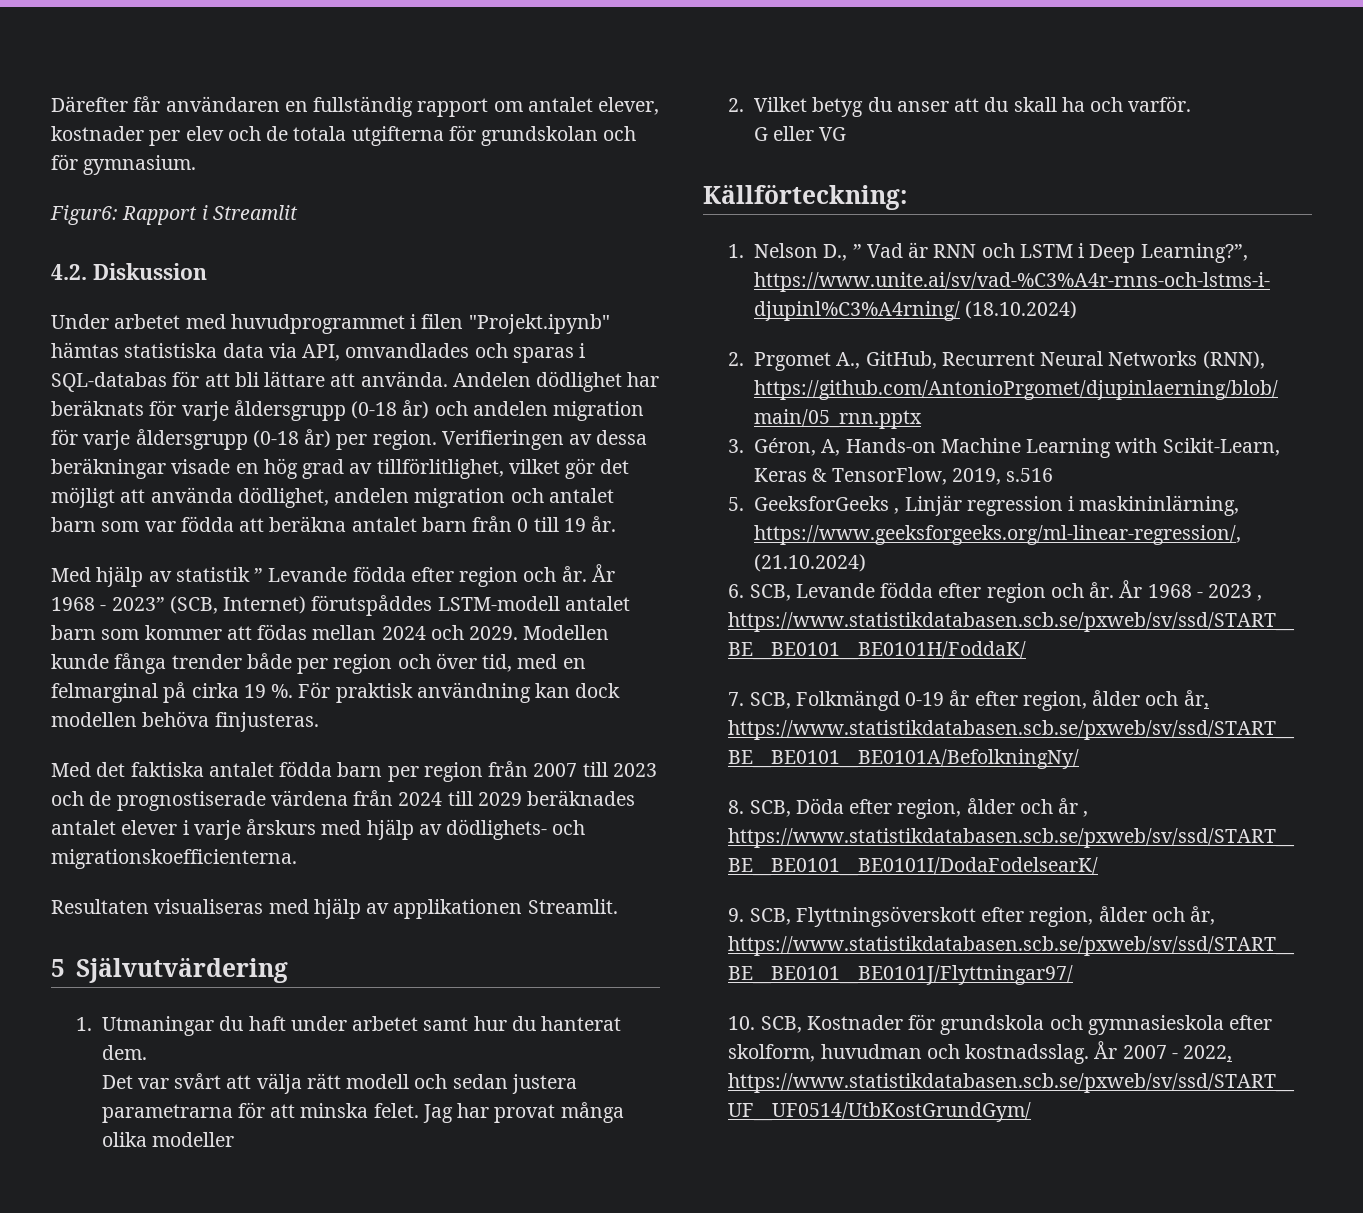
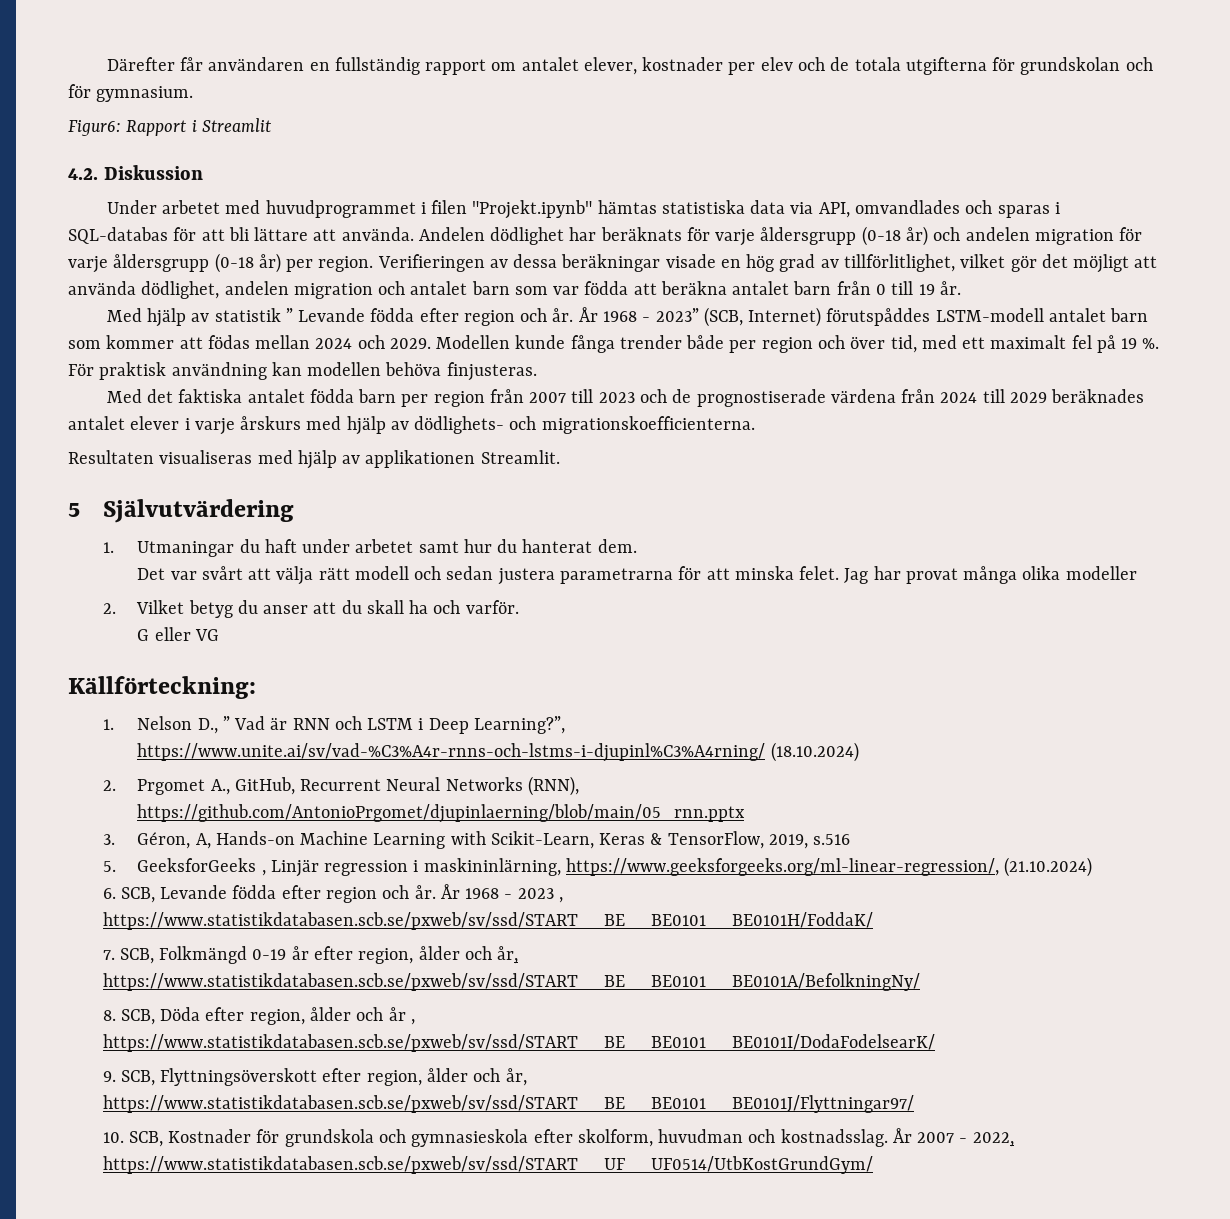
- Modellen kunde fånga trender både per region och över tid, med en felmarginal på cirka 19 %.
+ Modellen kunde fånga trender både per region och över tid, med ett maximalt fel på 19 %.
- För praktisk användning kan dock modellen behöva finjusteras.
+ För praktisk användning kan modellen behöva finjusteras.

